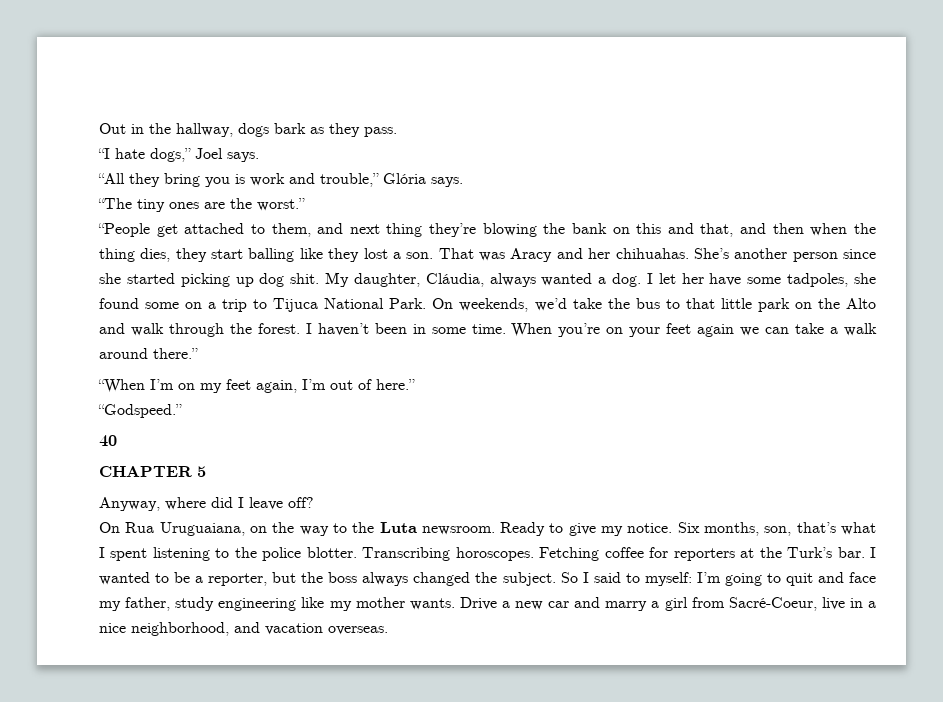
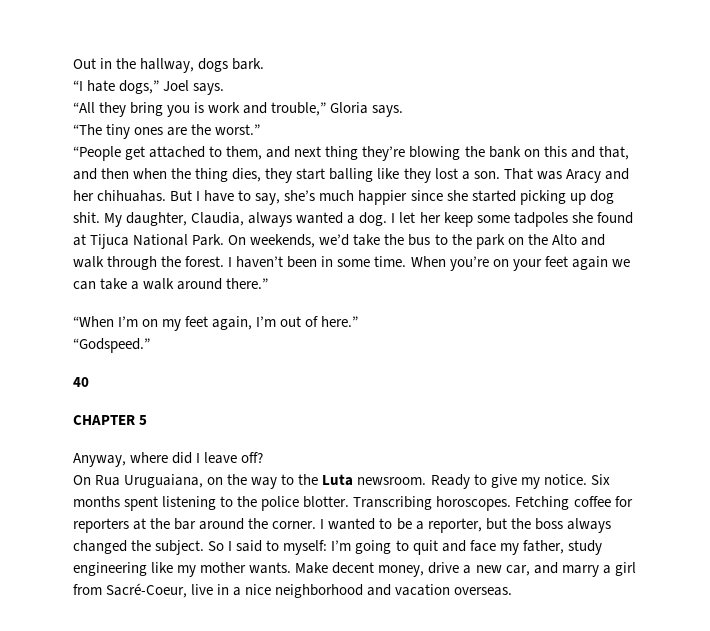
- Out in the hallway, dogs bark as they pass.
+ Out in the hallway, dogs bark.
- “All they bring you is work and trouble,” Glória says.
+ “All they bring you is work and trouble,” Gloria says.
- She’s another person since she started picking up dog shit.
+ But I have to say, she’s much happier since she started picking up dog shit.
- My daughter, Cláudia, always wanted a dog.
+ My daughter, Claudia, always wanted a dog.
- I let her have some tadpoles, she found some on a trip to Tijuca National Park.
+ I let her keep some tadpoles she found at Tijuca National Park.
- On weekends, we’d take the bus to that little park on the Alto and walk through the forest.
+ On weekends, we’d take the bus to the park on the Alto and walk through the forest.
- Six months, son, that’s what I spent listening to the police blotter.
+ Six months spent listening to the police blotter.
- Fetching coffee for reporters at the Turk’s bar.
+ Fetching coffee for reporters at the bar around the corner.
- Drive a new car and marry a girl from Sacré-Coeur, live in a nice neighborhood, and vacation overseas.
+ Make decent money, drive a new car, and marry a girl from Sacré-Coeur, live in a nice neighborhood and vacation overseas.

